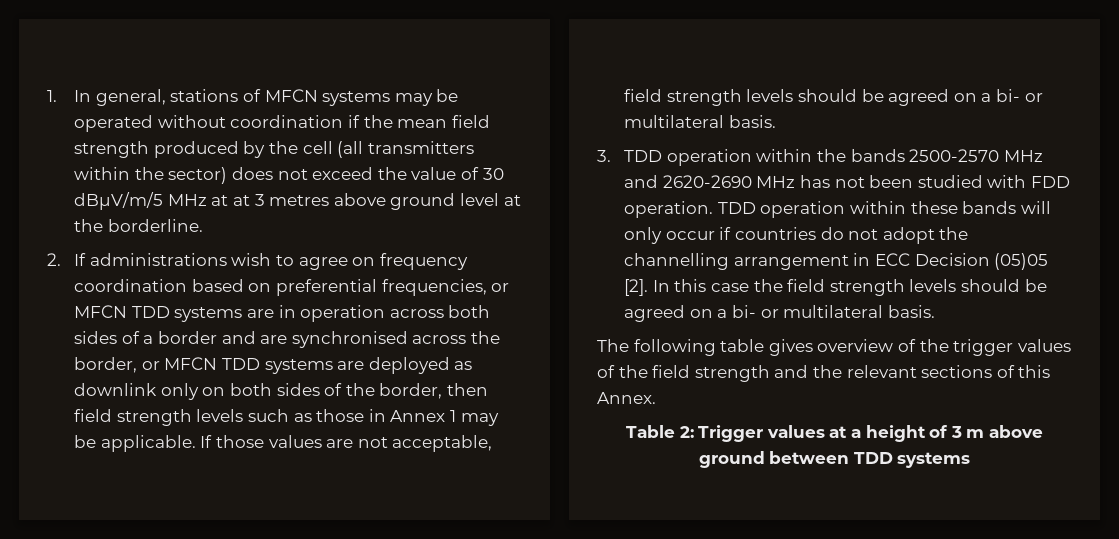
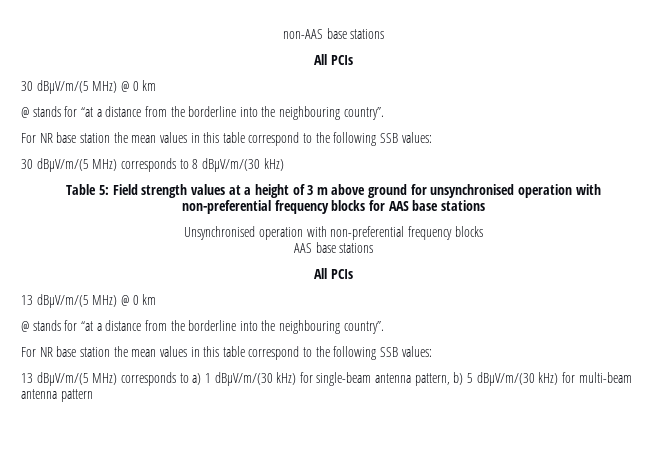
- 1. In general, stations of MFCN systems may be operated without coordination if the mean field strength produced by the cell (all transmitters within the sector) does not exceed the value of 30 dBµV/m/5 MHz at at 3 metres above ground level at the borderline.
- 2. If administrations wish to agree on frequency coordination based on preferential frequencies, or MFCN TDD systems are in operation across both sides of a border and are synchronised across the border, or MFCN TDD systems are deployed as downlink only on both sides of the border, then field strength levels such as those in Annex 1 may be applicable. If those values are not acceptable, field strength levels should be agreed on a bi- or multilateral basis.
- 3. TDD operation within the bands 2500-2570 MHz and 2620-2690 MHz has not been studied with FDD operation. TDD operation within these bands will only occur if countries do not adopt the channelling arrangement in ECC Decision (05)05 [2]. In this case the field strength levels should be agreed on a bi- or multilateral basis.
- The following table gives overview of the trigger values of the field strength and the relevant sections of this Annex.
- Table 2: Trigger values at a height of 3 m above ground between TDD systems
+ non-AAS base stations
+ All PCIs
+ 30 dBμV/m/(5 MHz) @ 0 km
+ @ stands for “at a distance from the borderline into the neighbouring country”.
+ For NR base station the mean values in this table correspond to the following SSB values:
+ 30 dBμV/m/(5 MHz) corresponds to 8 dBµV/m/(30 kHz)
+ Table 5: Field strength values at a height of 3 m above ground for unsynchronised operation with non-preferential frequency blocks for AAS base stations
+ Unsynchronised operation with non-preferential frequency blocks
+ AAS base stations
+ All PCIs
+ 13 dBμV/m/(5 MHz) @ 0 km
+ @ stands for “at a distance from the borderline into the neighbouring country”.
+ For NR base station the mean values in this table correspond to the following SSB values:
+ 13 dBμV/m/(5 MHz) corresponds to a) 1 dBµV/m/(30 kHz) for single-beam antenna pattern, b) 5 dBµV/m/(30 kHz) for multi-beam antenna pattern

